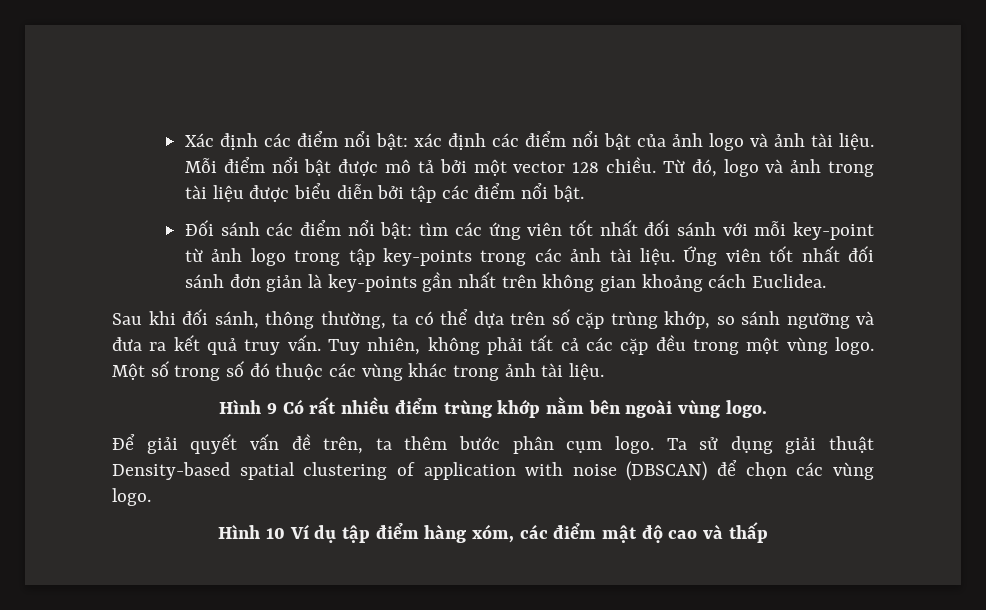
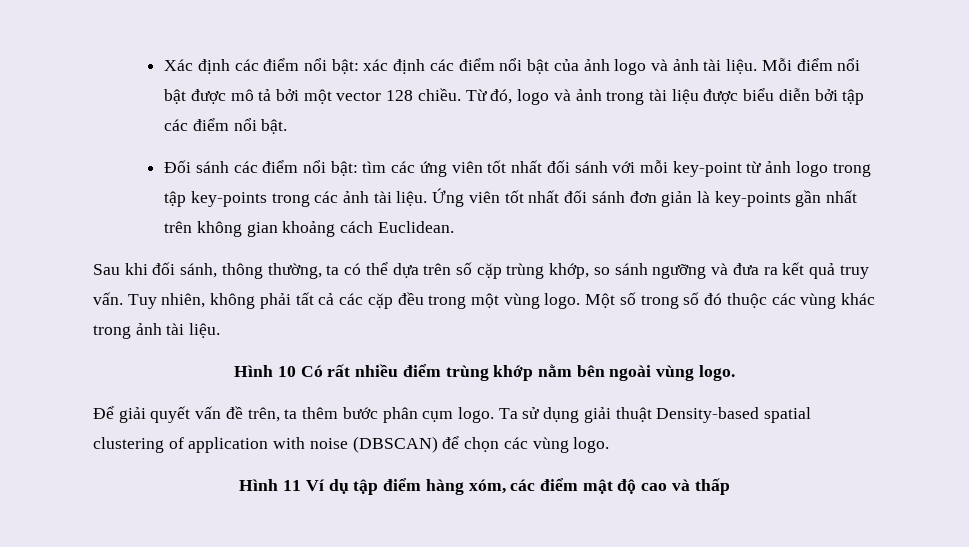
- Ứng viên tốt nhất đối sánh đơn giản là key-points gần nhất trên không gian khoảng cách Euclidea.
+ Ứng viên tốt nhất đối sánh đơn giản là key-points gần nhất trên không gian khoảng cách Euclidean.
- Hình 9 Có rất nhiều điểm trùng khớp nằm bên ngoài vùng logo.
+ Hình 10 Có rất nhiều điểm trùng khớp nằm bên ngoài vùng logo.
- Hình 10 Ví dụ tập điểm hàng xóm, các điểm mật độ cao và thấp
+ Hình 11 Ví dụ tập điểm hàng xóm, các điểm mật độ cao và thấp

